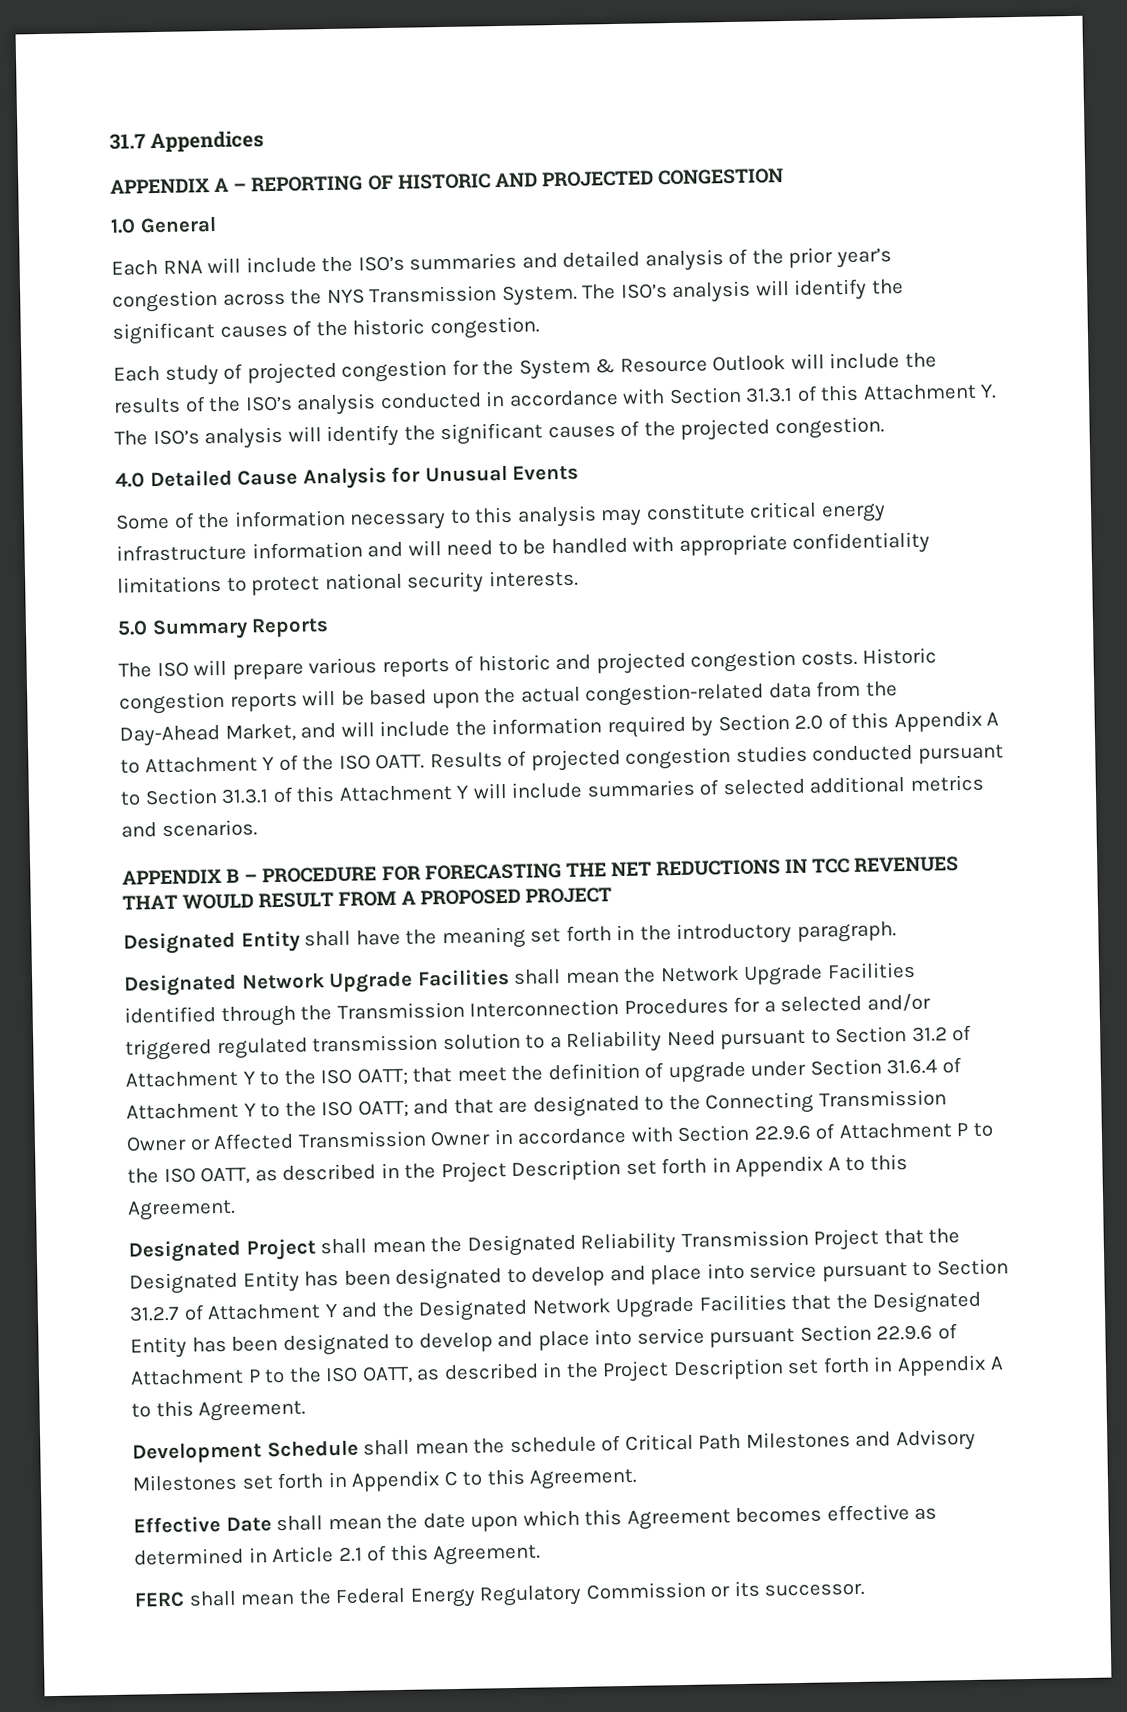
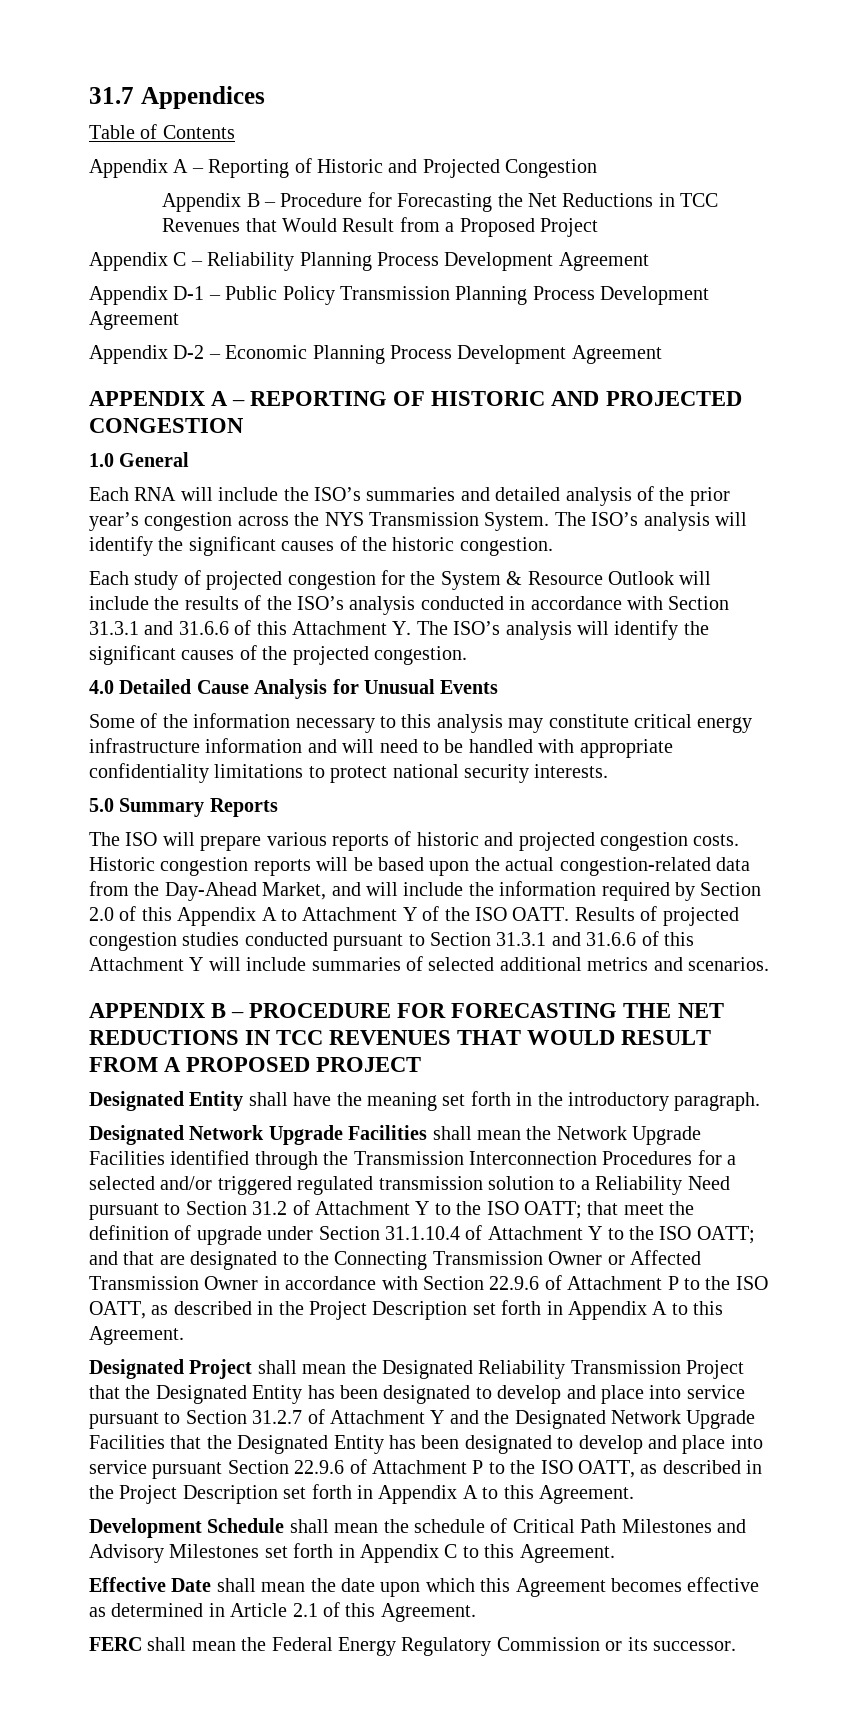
+ Table of Contents
+ Appendix A – Reporting of Historic and Projected Congestion
+ Appendix B – Procedure for Forecasting the Net Reductions in TCC Revenues that Would Result from a Proposed Project
+ Appendix C – Reliability Planning Process Development Agreement
+ Appendix D-1 – Public Policy Transmission Planning Process Development Agreement
+ Appendix D-2 – Economic Planning Process Development Agreement
- Each study of projected congestion for the System & Resource Outlook will include the results of the ISO’s analysis conducted in accordance with Section 31.3.1 of this Attachment Y. The ISO’s analysis will identify the significant causes of the projected congestion.
+ Each study of projected congestion for the System & Resource Outlook will include the results of the ISO’s analysis conducted in accordance with Section 31.3.1 and 31.6.6 of this Attachment Y. The ISO’s analysis will identify the significant causes of the projected congestion.
- Results of projected congestion studies conducted pursuant to Section 31.3.1 of this Attachment Y will include summaries of selected additional metrics and scenarios.
+ Results of projected congestion studies conducted pursuant to Section 31.3.1 and 31.6.6 of this Attachment Y will include summaries of selected additional metrics and scenarios.
- that meet the definition of upgrade under Section 31.6.4 of Attachment Y to the ISO OATT;
+ that meet the definition of upgrade under Section 31.1.10.4 of Attachment Y to the ISO OATT;

